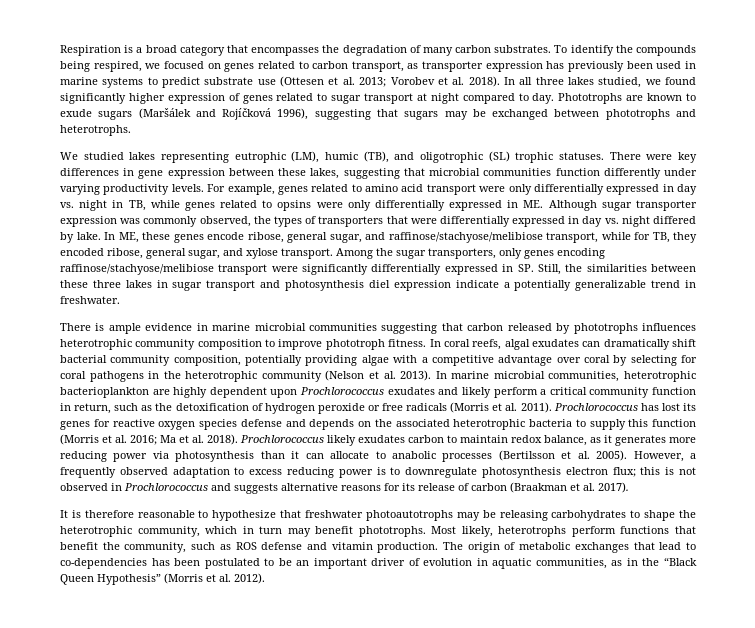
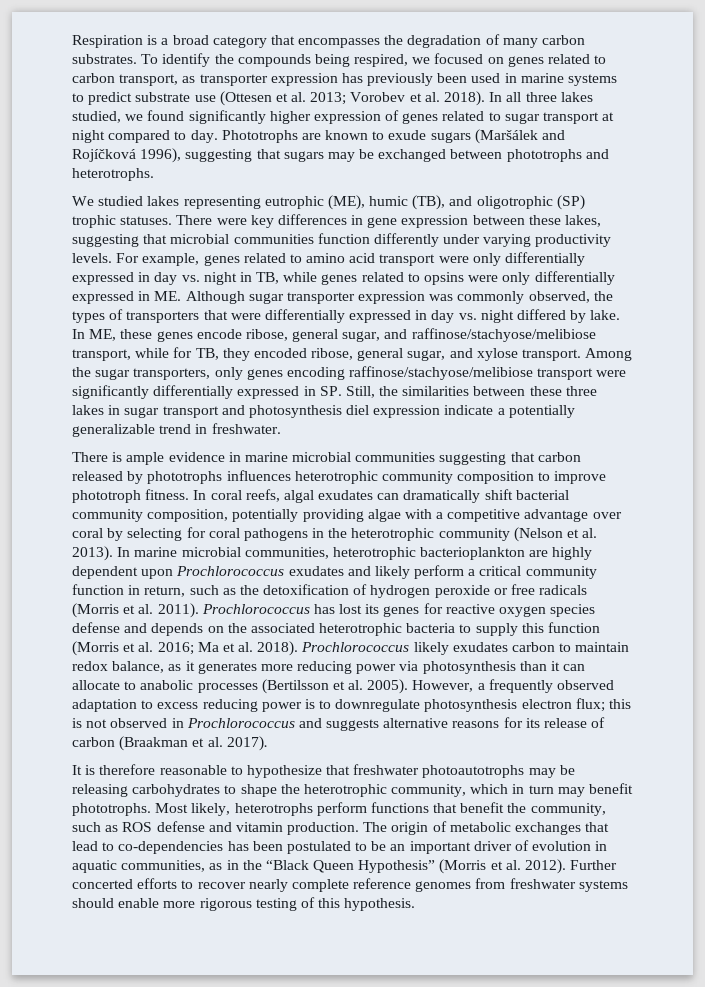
- We studied lakes representing eutrophic (LM), humic (TB), and oligotrophic (SL) trophic statuses.
+ We studied lakes representing eutrophic (ME), humic (TB), and oligotrophic (SP) trophic statuses.
+ Further concerted efforts to recover nearly complete reference genomes from freshwater systems should enable more rigorous testing of this hypothesis.

